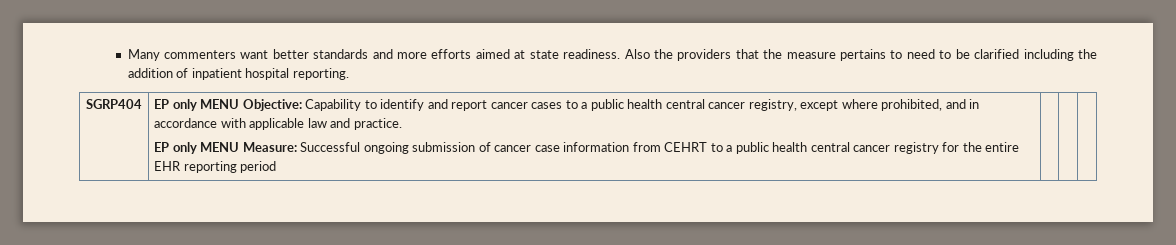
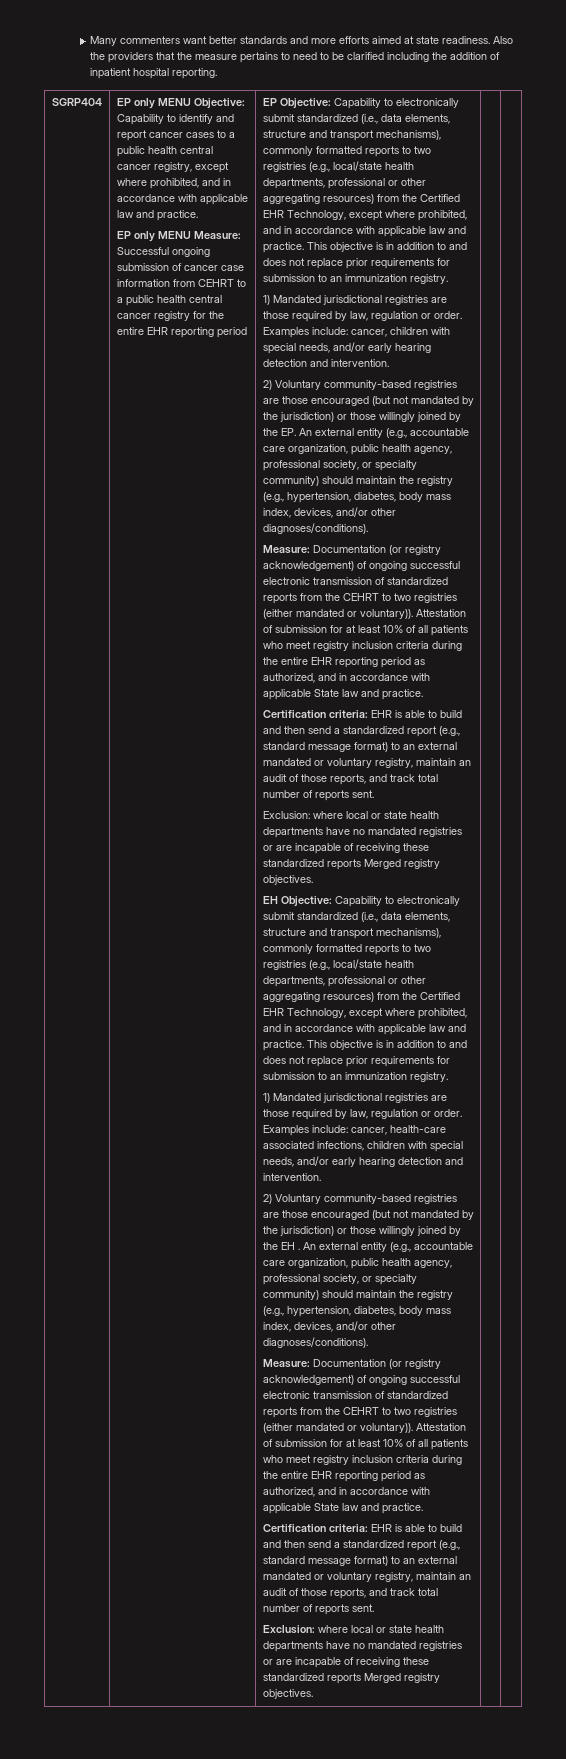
+ EP Objective: Capability to electronically submit standardized (i.e., data elements, structure and transport mechanisms), commonly formatted reports to two registries (e.g., local/state health departments, professional or other aggregating resources) from the Certified EHR Technology, except where prohibited, and in accordance with applicable law and practice. This objective is in addition to and does not replace prior requirements for submission to an immunization registry.
+ 1) Mandated jurisdictional registries are those required by law, regulation or order. Examples include: cancer, children with special needs, and/or early hearing detection and intervention.
+ 2) Voluntary community-based registries are those encouraged (but not mandated by the jurisdiction) or those willingly joined by the EP. An external entity (e.g., accountable care organization, public health agency, professional society, or specialty community) should maintain the registry (e.g., hypertension, diabetes, body mass index, devices, and/or other diagnoses/conditions).
+ Measure: Documentation (or registry acknowledgement) of ongoing successful electronic transmission of standardized reports from the CEHRT to two registries (either mandated or voluntary)). Attestation of submission for at least 10% of all patients who meet registry inclusion criteria during the entire EHR reporting period as authorized, and in accordance with applicable State law and practice.
+ Certification criteria: EHR is able to build and then send a standardized report (e.g., standard message format) to an external mandated or voluntary registry, maintain an audit of those reports, and track total number of reports sent.
+ Exclusion: where local or state health departments have no mandated registries or are incapable of receiving these standardized reports Merged registry objectives.
+ EH Objective: Capability to electronically submit standardized (i.e., data elements, structure and transport mechanisms), commonly formatted reports to two registries (e.g., local/state health departments, professional or other aggregating resources) from the Certified EHR Technology, except where prohibited, and in accordance with applicable law and practice. This objective is in addition to and does not replace prior requirements for submission to an immunization registry.
+ 1) Mandated jurisdictional registries are those required by law, regulation or order. Examples include: cancer, health-care associated infections, children with special needs, and/or early hearing detection and intervention.
+ 2) Voluntary community-based registries are those encouraged (but not mandated by the jurisdiction) or those willingly joined by the EH . An external entity (e.g., accountable care organization, public health agency, professional society, or specialty community) should maintain the registry (e.g., hypertension, diabetes, body mass index, devices, and/or other diagnoses/conditions).
+ Measure: Documentation (or registry acknowledgement) of ongoing successful electronic transmission of standardized reports from the CEHRT to two registries (either mandated or voluntary)). Attestation of submission for at least 10% of all patients who meet registry inclusion criteria during the entire EHR reporting period as authorized, and in accordance with applicable State law and practice.
+ Certification criteria: EHR is able to build and then send a standardized report (e.g., standard message format) to an external mandated or voluntary registry, maintain an audit of those reports, and track total number of reports sent.
+ Exclusion: where local or state health departments have no mandated registries or are incapable of receiving these standardized reports Merged registry objectives.

